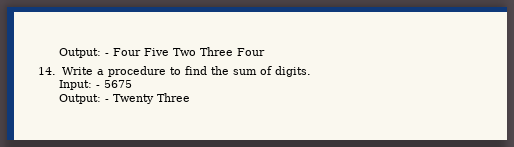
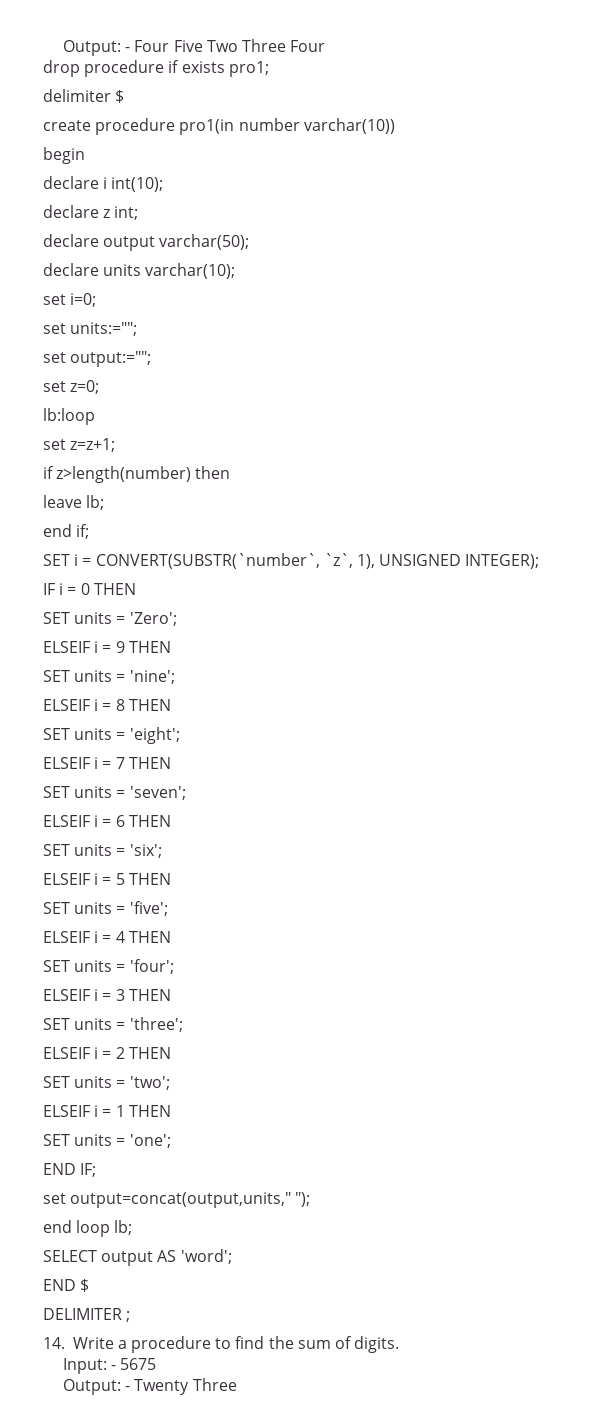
+ drop procedure if exists pro1;
+ delimiter $
+ create procedure pro1(in number varchar(10))
+ begin
+ declare i int(10);
+ declare z int;
+ declare output varchar(50);
+ declare units varchar(10);
+ set i=0;
+ set units:="";
+ set output:="";
+ set z=0;
+ lb:loop
+ set z=z+1;
+ if z>length(number) then
+ leave lb;
+ end if;
+ SET i = CONVERT(SUBSTR(`number`, `z`, 1), UNSIGNED INTEGER);
+ IF i = 0 THEN
+ SET units = 'Zero';
+ ELSEIF i = 9 THEN
+ SET units = 'nine';
+ ELSEIF i = 8 THEN
+ SET units = 'eight';
+ ELSEIF i = 7 THEN
+ SET units = 'seven';
+ ELSEIF i = 6 THEN
+ SET units = 'six';
+ ELSEIF i = 5 THEN
+ SET units = 'five';
+ ELSEIF i = 4 THEN
+ SET units = 'four';
+ ELSEIF i = 3 THEN
+ SET units = 'three';
+ ELSEIF i = 2 THEN
+ SET units = 'two';
+ ELSEIF i = 1 THEN
+ SET units = 'one';
+ END IF;
+ set output=concat(output,units," ");
+ end loop lb;
+ SELECT output AS 'word';
+ END $
+ DELIMITER ;

